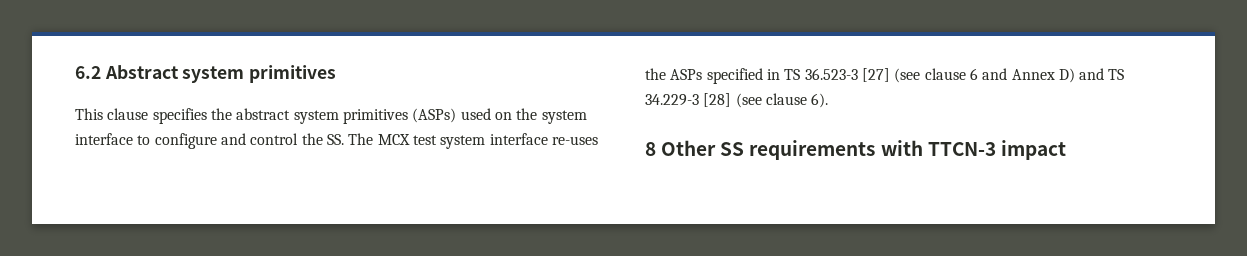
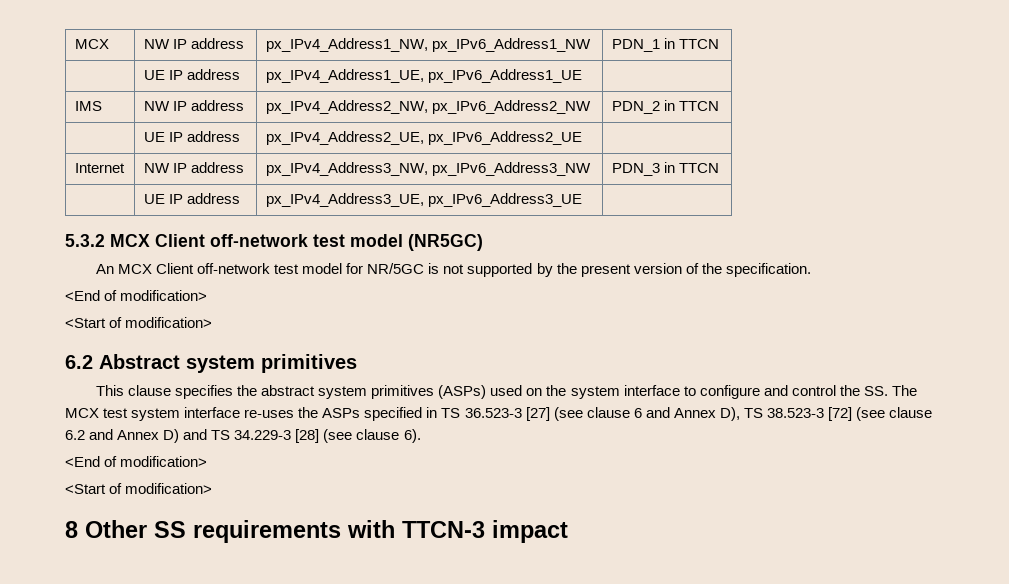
+ MCX | NW IP address | px_IPv4_Address1_NW, px_IPv6_Address1_NW | PDN_1 in TTCN
+ | UE IP address | px_IPv4_Address1_UE, px_IPv6_Address1_UE |
+ IMS | NW IP address | px_IPv4_Address2_NW, px_IPv6_Address2_NW | PDN_2 in TTCN
+ | UE IP address | px_IPv4_Address2_UE, px_IPv6_Address2_UE |
+ Internet | NW IP address | px_IPv4_Address3_NW, px_IPv6_Address3_NW | PDN_3 in TTCN
+ | UE IP address | px_IPv4_Address3_UE, px_IPv6_Address3_UE |
+ 5.3.2 MCX Client off-network test model (NR5GC)
+ An MCX Client off-network test model for NR/5GC is not supported by the present version of the specification.
+ <End of modification>
+ <Start of modification>
- This clause specifies the abstract system primitives (ASPs) used on the system interface to configure and control the SS. The MCX test system interface re-uses the ASPs specified in TS 36.523-3 [27] (see clause 6 and Annex D) and TS 34.229-3 [28] (see clause 6).
+ This clause specifies the abstract system primitives (ASPs) used on the system interface to configure and control the SS. The MCX test system interface re-uses the ASPs specified in TS 36.523-3 [27] (see clause 6 and Annex D), TS 38.523-3 [72] (see clause 6.2 and Annex D) and TS 34.229-3 [28] (see clause 6).
+ <End of modification>
+ <Start of modification>

